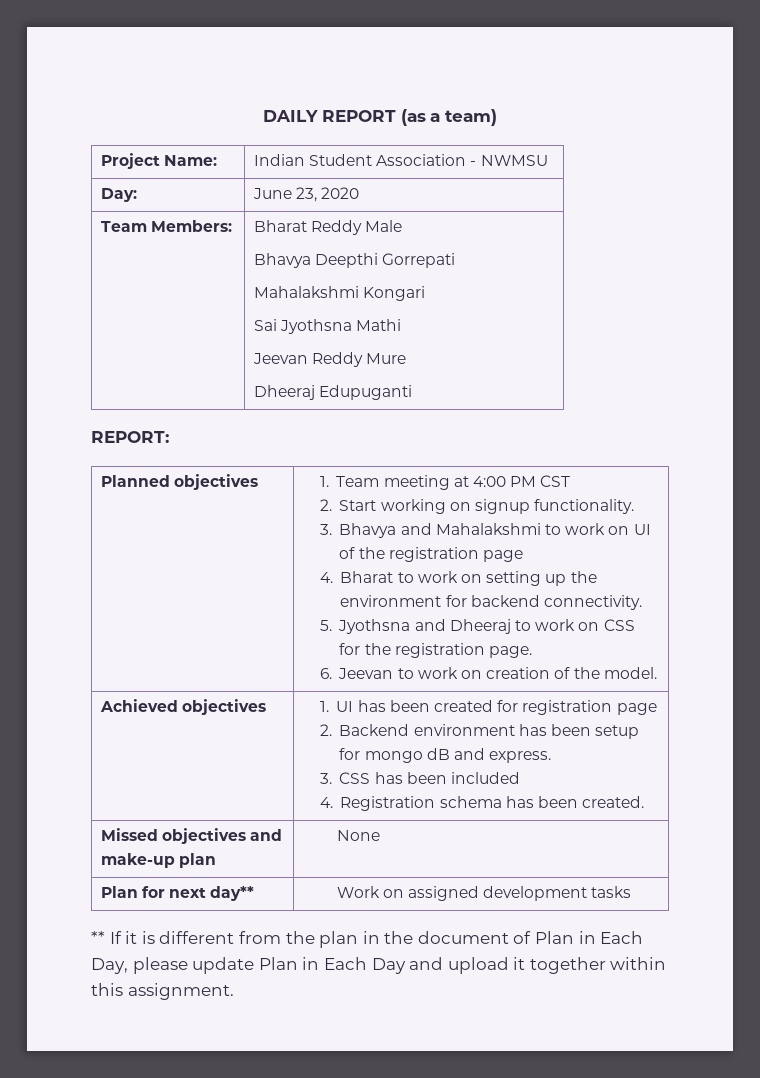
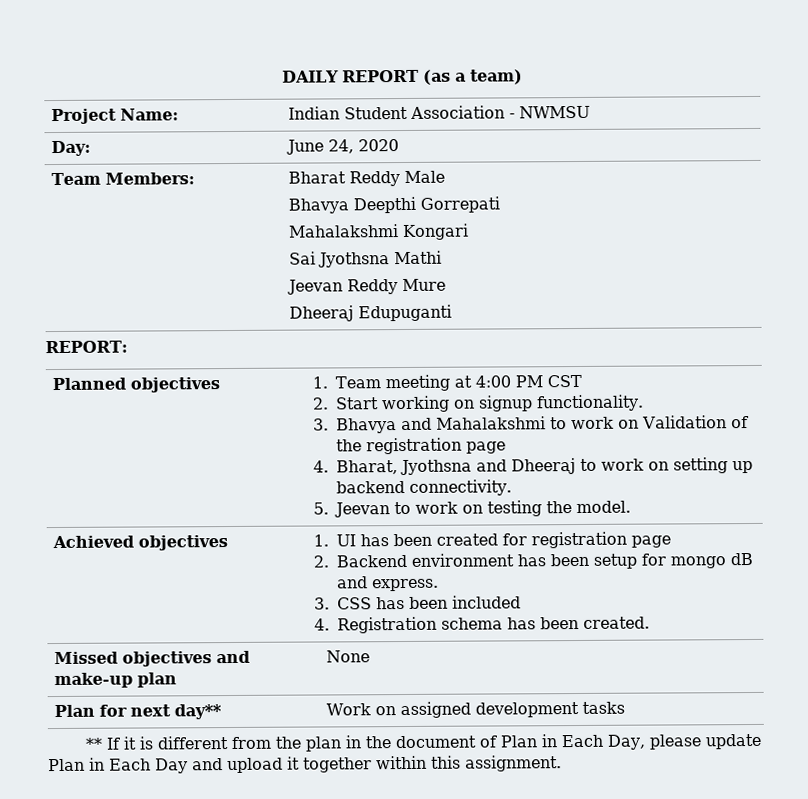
- Day: | June 23, 2020
+ Day: | June 24, 2020
- 3. Bhavya and Mahalakshmi to work on UI of the registration page
+ 3. Bhavya and Mahalakshmi to work on Validation of the registration page
- 4. Bharat to work on setting up the environment for backend connectivity.
- 5. Jyothsna and Dheeraj to work on CSS for the registration page.
- 6. Jeevan to work on creation of the model.
+ 4. Bharat, Jyothsna and Dheeraj to work on setting up backend connectivity.
+ 5. Jeevan to work on testing the model.

